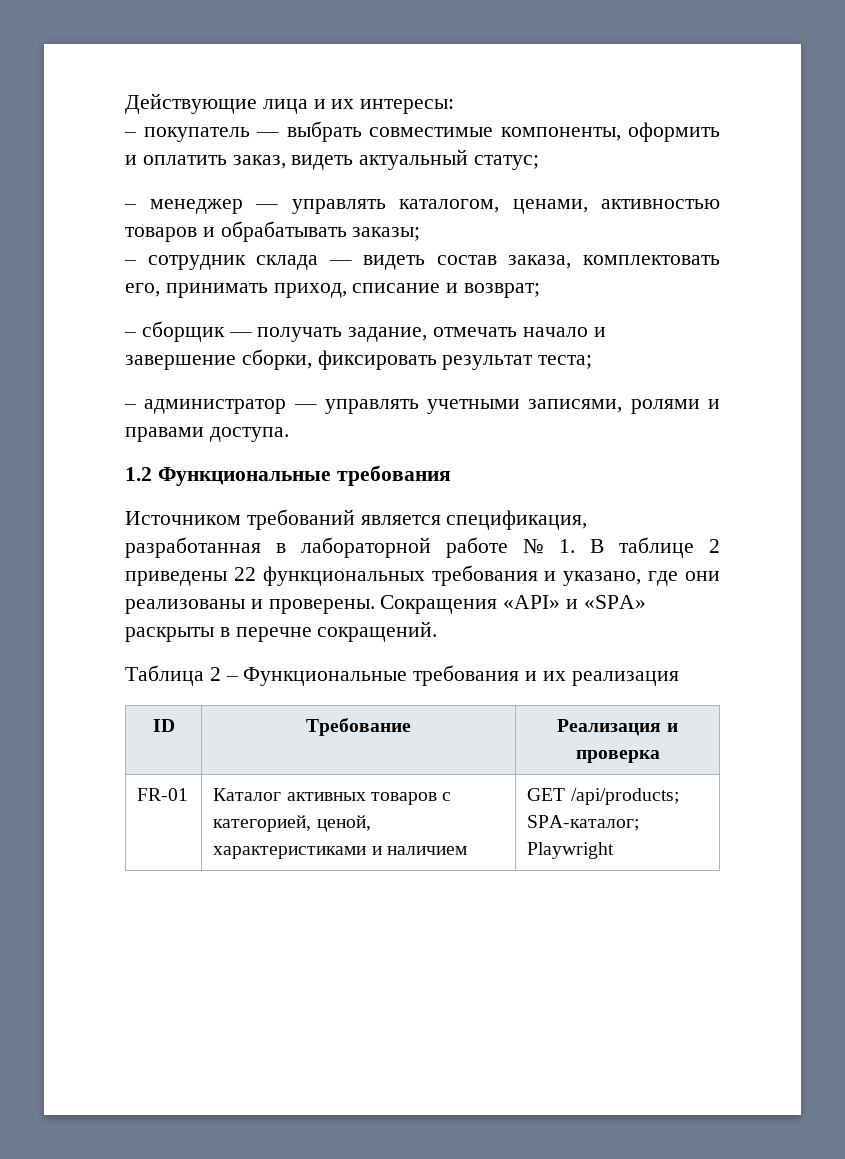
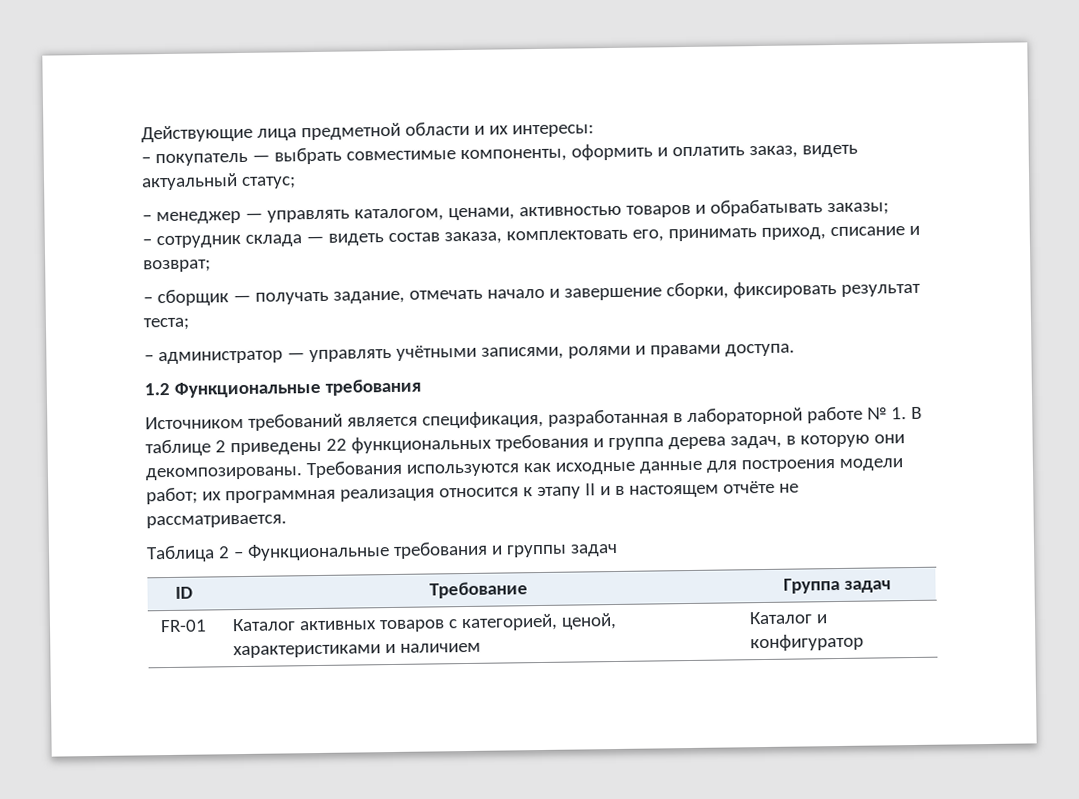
- Действующие лица и их интересы:
+ Действующие лица предметной области и их интересы:
- – администратор — управлять учетными записями, ролями и правами доступа.
+ – администратор — управлять учётными записями, ролями и правами доступа.
- Источником требований является спецификация, разработанная в лабораторной работе № 1. В таблице 2 приведены 22 функциональных требования и указано, где они реализованы и проверены. Сокращения «API» и «SPA» раскрыты в перечне сокращений.
+ Источником требований является спецификация, разработанная в лабораторной работе № 1. В таблице 2 приведены 22 функциональных требования и группа дерева задач, в которую они декомпозированы. Требования используются как исходные данные для построения модели работ; их программная реализация относится к этапу II и в настоящем отчёте не рассматривается.
- Таблица 2 – Функциональные требования и их реализация
+ Таблица 2 – Функциональные требования и группы задач
- ID | Требование | Реализация и проверка
+ ID | Требование | Группа задач
- FR-01 | Каталог активных товаров с категорией, ценой, характеристиками и наличием | GET /api/products; SPA-каталог; Playwright
+ FR-01 | Каталог активных товаров с категорией, ценой, характеристиками и наличием | Каталог и конфигуратор

